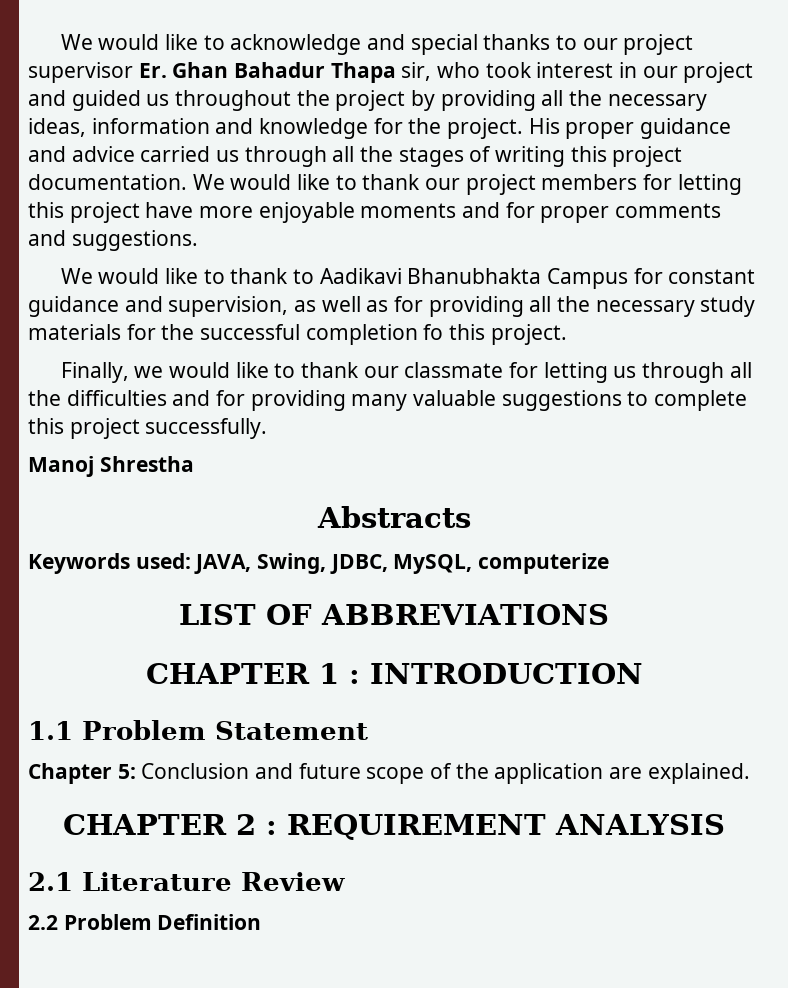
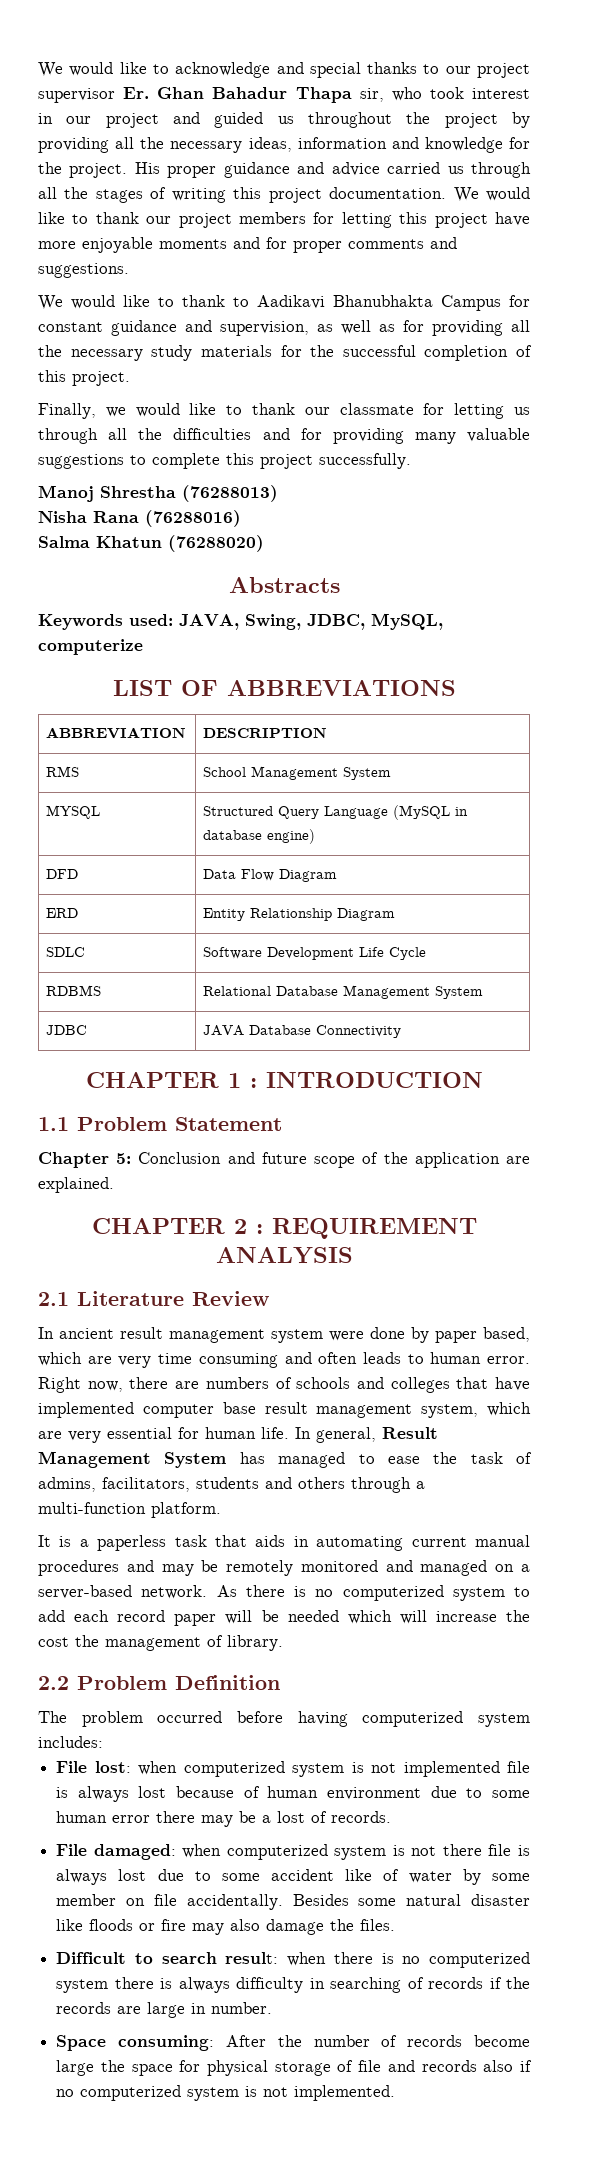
- We would like to thank to Aadikavi Bhanubhakta Campus for constant guidance and supervision, as well as for providing all the necessary study materials for the successful completion fo this project.
+ We would like to thank to Aadikavi Bhanubhakta Campus for constant guidance and supervision, as well as for providing all the necessary study materials for the successful completion of this project.
- Manoj Shrestha
+ Manoj Shrestha (76288013)
+ Nisha Rana (76288016)
+ Salma Khatun (76288020)
+ ABBREVIATION | DESCRIPTION
+ RMS | School Management System
+ MYSQL | Structured Query Language (MySQL in database engine)
+ DFD | Data Flow Diagram
+ ERD | Entity Relationship Diagram
+ SDLC | Software Development Life Cycle
+ RDBMS | Relational Database Management System
+ JDBC | JAVA Database Connectivity
+ In ancient result management system were done by paper based, which are very time consuming and often leads to human error. Right now, there are numbers of schools and colleges that have implemented computer base result management system, which are very essential for human life. In general, Result Management System has managed to ease the task of admins, facilitators, students and others through a multi-function platform.
+ It is a paperless task that aids in automating current manual procedures and may be remotely monitored and managed on a server-based network. As there is no computerized system to add each record paper will be needed which will increase the cost the management of library.
  2.2 Problem Definition
+ The problem occurred before having computerized system includes:
+ File lost: when computerized system is not implemented file is always lost because of human environment due to some human error there may be a lost of records.
+ File damaged: when computerized system is not there file is always lost due to some accident like of water by some member on file accidentally. Besides some natural disaster like floods or fire may also damage the files.
+ Difficult to search result: when there is no computerized system there is always difficulty in searching of records if the records are large in number.
+ Space consuming: After the number of records become large the space for physical storage of file and records also if no computerized system is not implemented.

